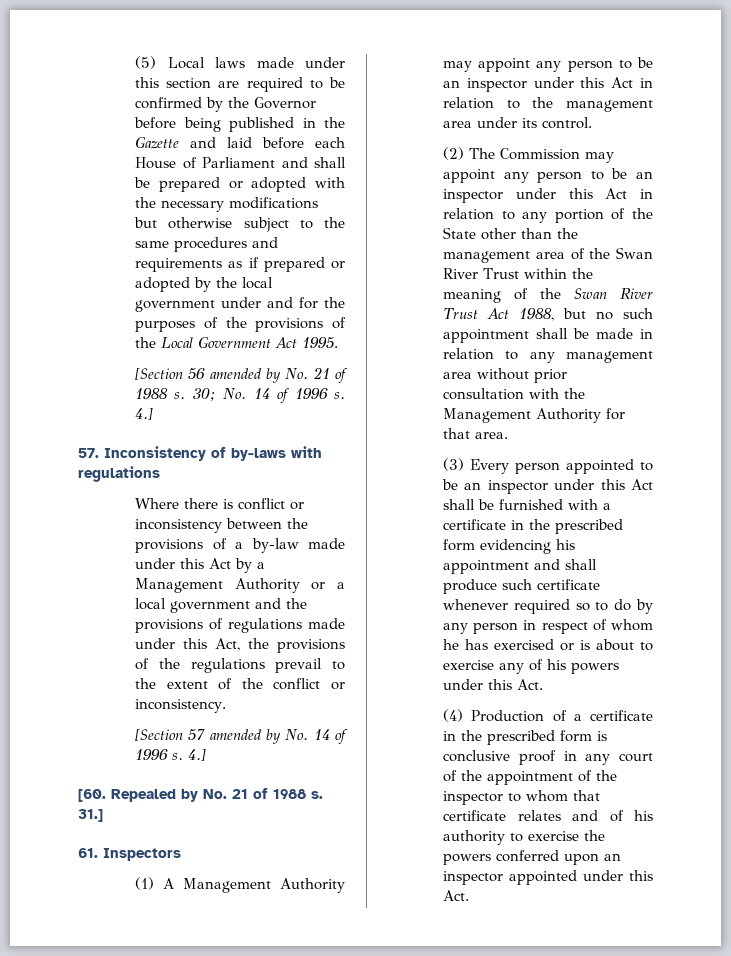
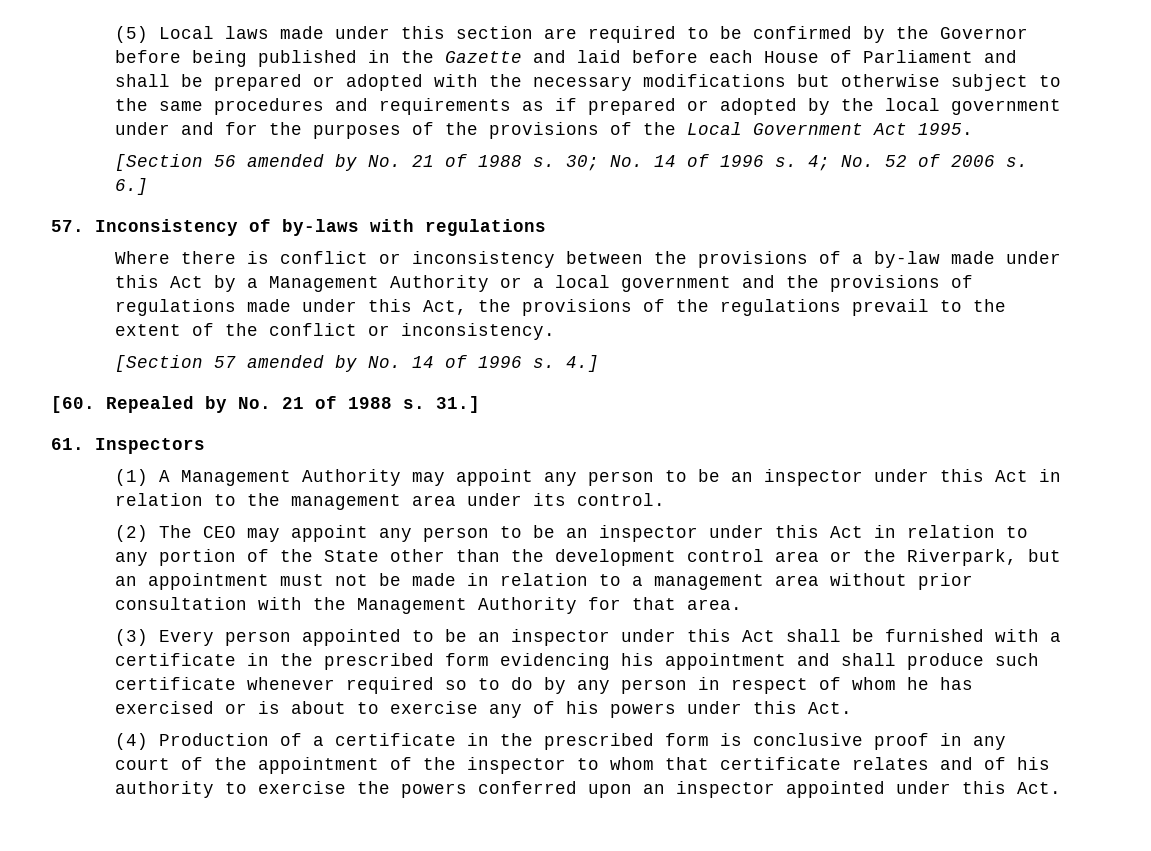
- 30; No. 14 of 1996 s. 4.]
+ 30; No. 14 of 1996 s. 4; No. 52 of 2006 s. 6.]
- (2) The Commission may appoint any person to be an inspector under this Act in relation to any portion of the State other than the management area of the Swan River Trust within the meaning of the Swan River Trust Act 1988, but no such appointment shall be made in relation to any management area without prior consultation with the Management Authority for that area.
+ (2) The CEO may appoint any person to be an inspector under this Act in relation to any portion of the State other than the development control area or the Riverpark, but an appointment must not be made in relation to a management area without prior consultation with the Management Authority for that area.

